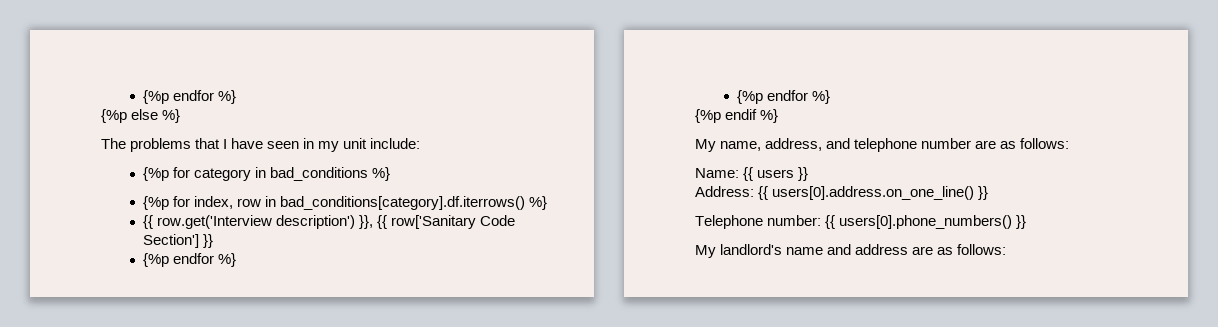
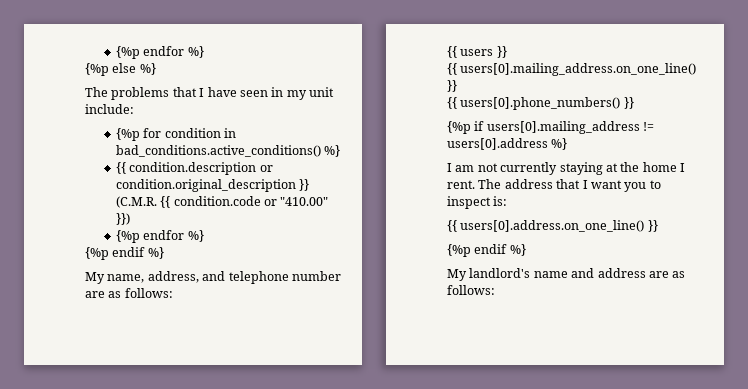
- {%p for category in bad_conditions %}
- {%p for index, row in bad_conditions[category].df.iterrows() %}
- {{ row.get('Interview description') }}, {{ row['Sanitary Code Section'] }}
- {%p endfor %}
+ {%p for condition in bad_conditions.active_conditions() %}
+ {{ condition.description or condition.original_description }} (C.M.R. {{ condition.code or "410.00" }})
- Name: {{ users }}
+ {{ users }}
- Address: {{ users[0].address.on_one_line() }}
- Telephone number: {{ users[0].phone_numbers() }}
+ {{ users[0].mailing_address.on_one_line() }}
+ {{ users[0].phone_numbers() }}
+ {%p if users[0].mailing_address != users[0].address %}
+ I am not currently staying at the home I rent. The address that I want you to inspect is:
+ {{ users[0].address.on_one_line() }}
+ {%p endif %}

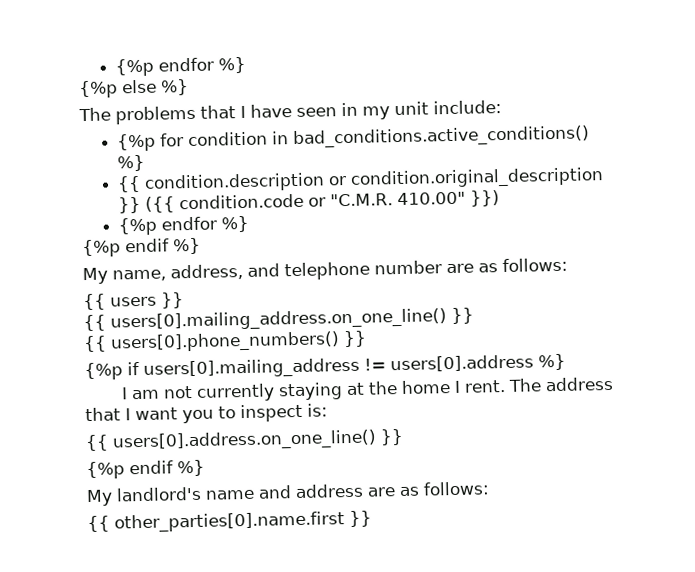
- {{ condition.description or condition.original_description }} (C.M.R. {{ condition.code or "410.00" }})
+ {{ condition.description or condition.original_description }} ({{ condition.code or "C.M.R. 410.00" }})
+ {{ other_parties[0].name.first }}

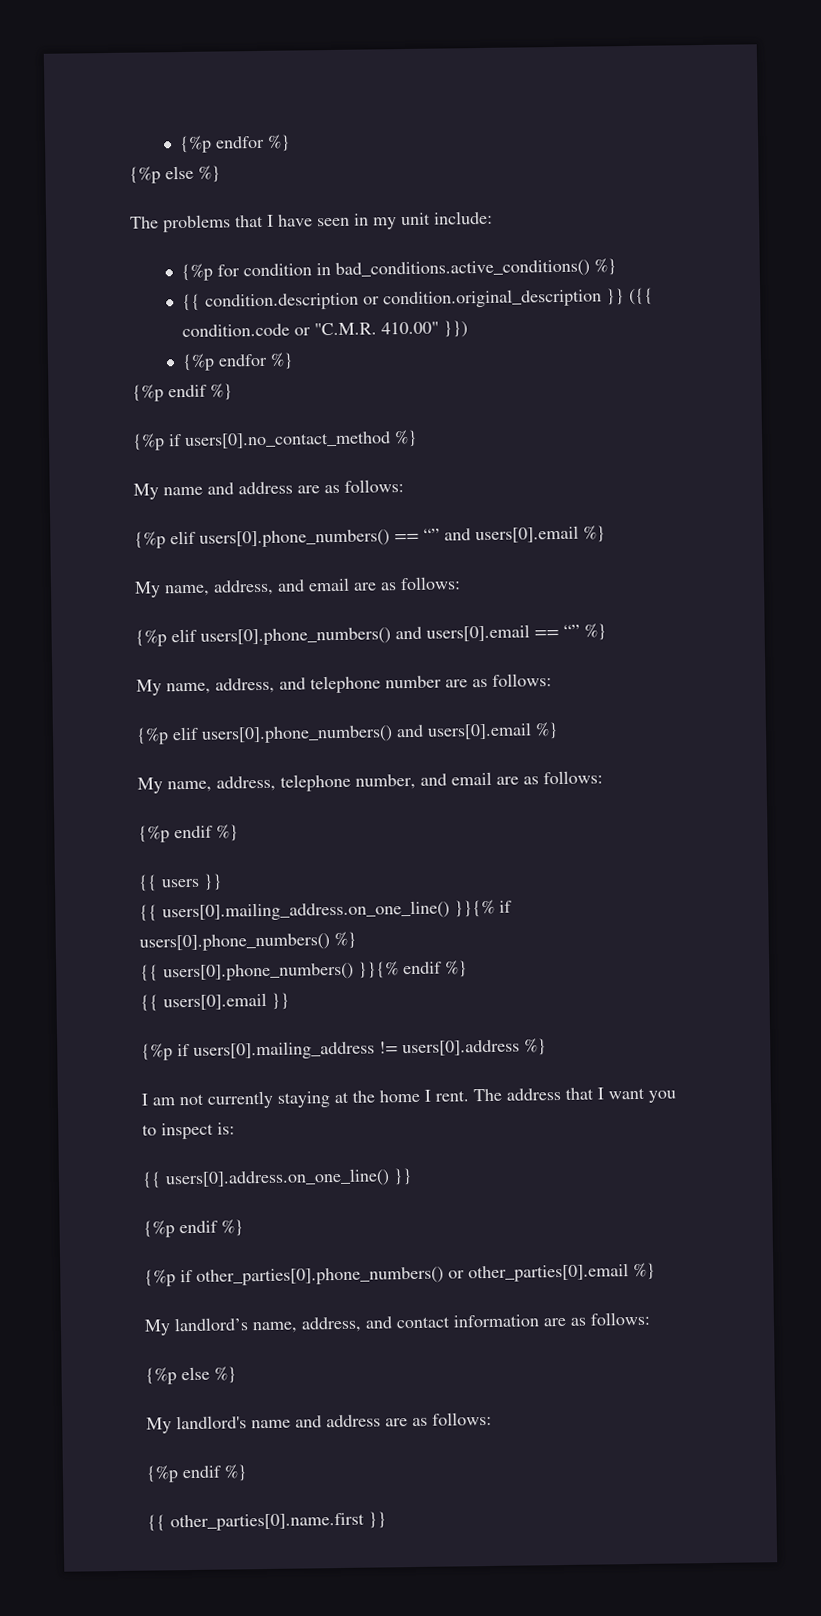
+ {%p if users[0].no_contact_method %}
+ My name and address are as follows:
+ {%p elif users[0].phone_numbers() == “” and users[0].email %}
+ My name, address, and email are as follows:
+ {%p elif users[0].phone_numbers() and users[0].email == “” %}
+ {%p elif users[0].phone_numbers() and users[0].email %}
+ My name, address, telephone number, and email are as follows:
+ {%p endif %}
- {{ users[0].mailing_address.on_one_line() }}
- {{ users[0].phone_numbers() }}
+ {{ users[0].mailing_address.on_one_line() }}{% if users[0].phone_numbers() %}
+ {{ users[0].phone_numbers() }}{% endif %}
+ {{ users[0].email }}
+ {%p if other_parties[0].phone_numbers() or other_parties[0].email %}
+ My landlord’s name, address, and contact information are as follows:
+ {%p else %}
  My landlord's name and address are as follows:
+ {%p endif %}

